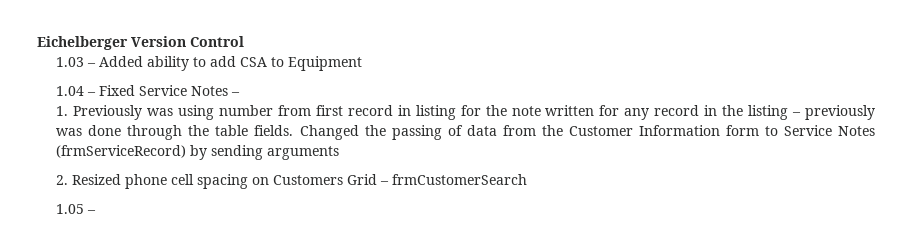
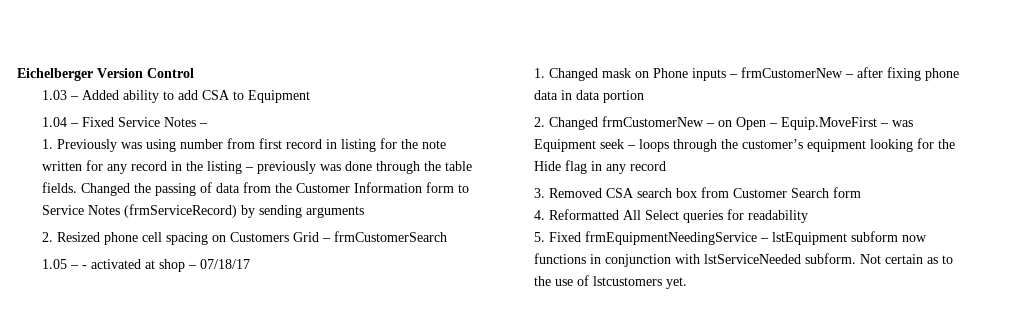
- 1.05 –
+ 1.05 – - activated at shop – 07/18/17
+ 1. Changed mask on Phone inputs – frmCustomerNew – after fixing phone data in data portion
+ 2. Changed frmCustomerNew – on Open – Equip.MoveFirst – was Equipment seek – loops through the customer’s equipment looking for the Hide flag in any record
+ 3. Removed CSA search box from Customer Search form
+ 4. Reformatted All Select queries for readability
+ 5. Fixed frmEquipmentNeedingService – lstEquipment subform now functions in conjunction with lstServiceNeeded subform. Not certain as to the use of lstcustomers yet.

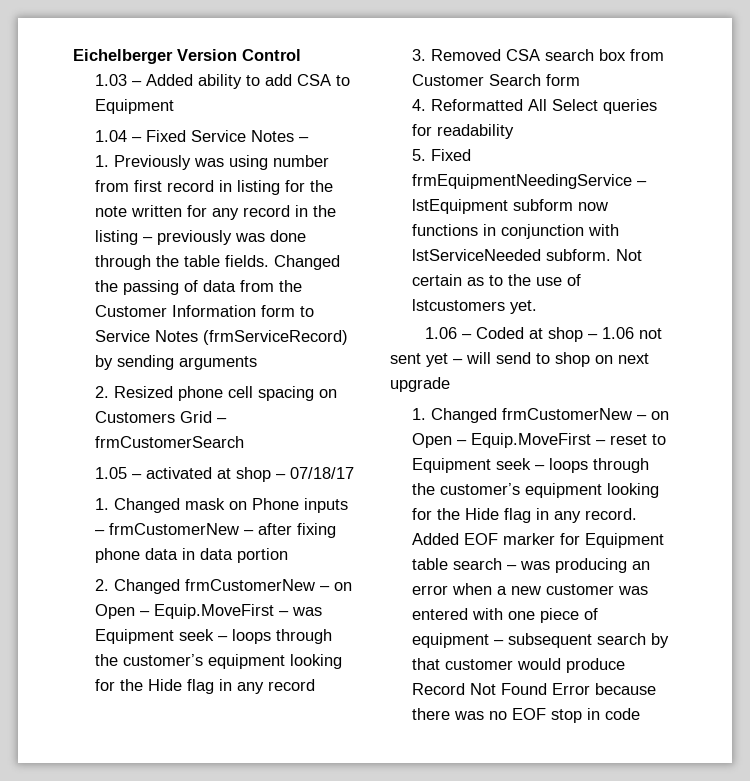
- 1.05 – - activated at shop – 07/18/17
+ 1.05 – activated at shop – 07/18/17
+ 1.06 – Coded at shop – 1.06 not sent yet – will send to shop on next upgrade
+ 1. Changed frmCustomerNew – on Open – Equip.MoveFirst – reset to Equipment seek – loops through the customer’s equipment looking for the Hide flag in any record. Added EOF marker for Equipment table search – was producing an error when a new customer was entered with one piece of equipment – subsequent search by that customer would produce Record Not Found Error because there was no EOF stop in code

